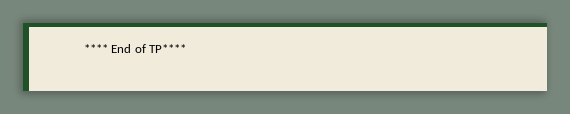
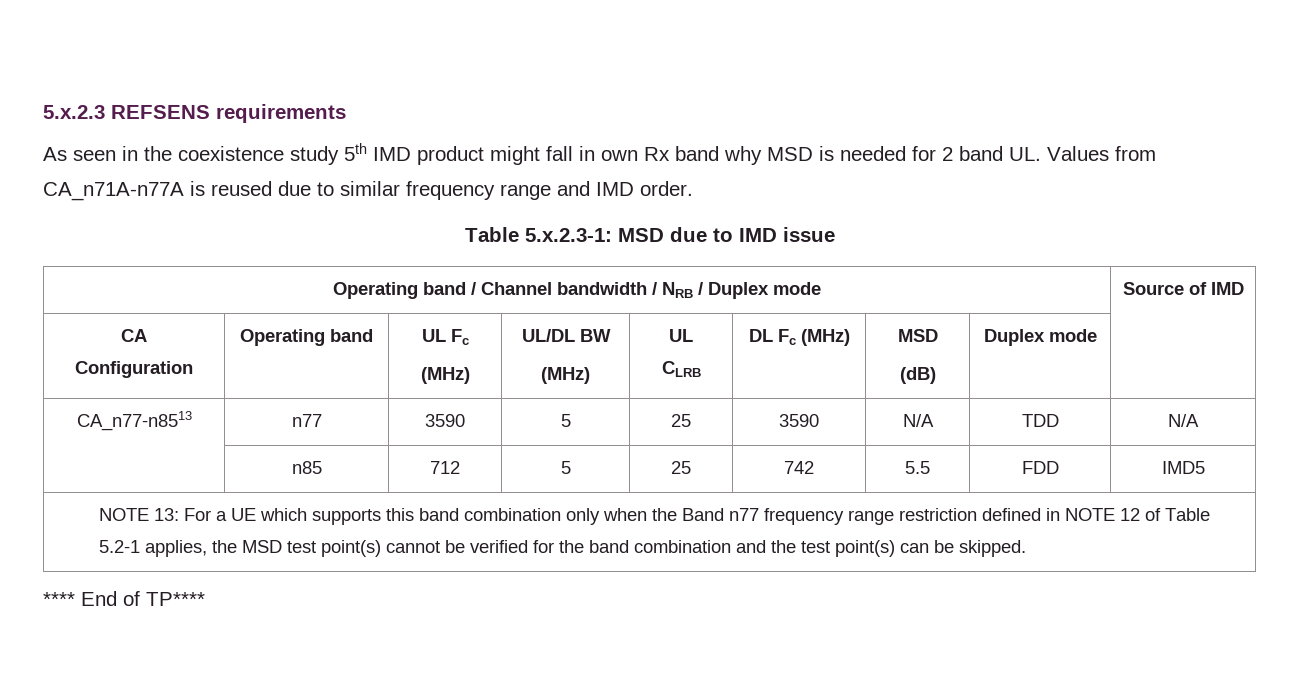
+ 5.x.2.3 REFSENS requirements
+ As seen in the coexistence study 5th IMD product might fall in own Rx band why MSD is needed for 2 band UL. Values from CA_n71A-n77A is reused due to similar frequency range and IMD order.
+ Table 5.x.2.3-1: MSD due to IMD issue
+ Operating band / Channel bandwidth / NRB / Duplex mode | Source of IMD
+ CA
+ Configuration | Operating band | UL Fc
+ (MHz) | UL/DL BW
+ (MHz) | UL
+ CLRB | DL Fc (MHz) | MSD
+ (dB) | Duplex mode |
+ CA_n77-n8513 | n77 | 3590 | 5 | 25 | 3590 | N/A | TDD | N/A
+ | n85 | 712 | 5 | 25 | 742 | 5.5 | FDD | IMD5
+ NOTE 13: For a UE which supports this band combination only when the Band n77 frequency range restriction defined in NOTE 12 of Table 5.2-1 applies, the MSD test point(s) cannot be verified for the band combination and the test point(s) can be skipped.

